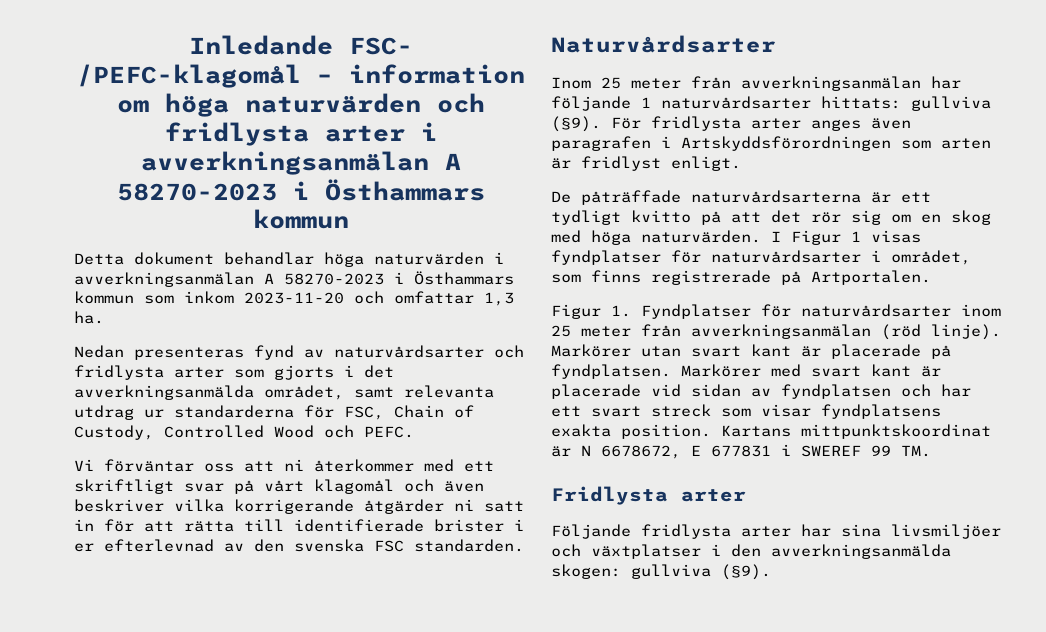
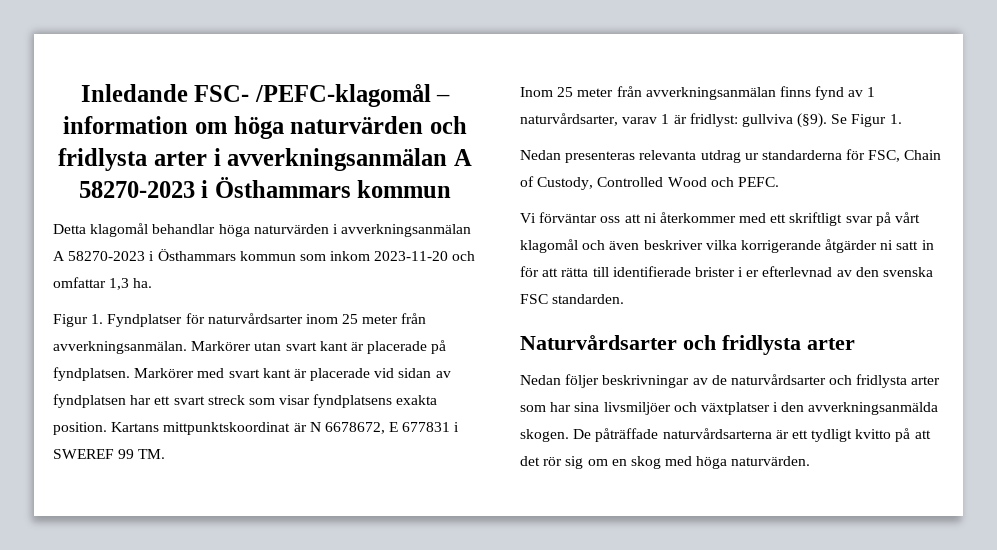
- Detta dokument behandlar höga naturvärden i avverkningsanmälan A 58270-2023 i Östhammars kommun som inkom 2023-11-20 och omfattar 1,3 ha.
+ Detta klagomål behandlar höga naturvärden i avverkningsanmälan A 58270-2023 i Östhammars kommun som inkom 2023-11-20 och omfattar 1,3 ha.
- Nedan presenteras fynd av naturvårdsarter och fridlysta arter som gjorts i det avverkningsanmälda området, samt relevanta utdrag ur standarderna för FSC, Chain of Custody, Controlled Wood och PEFC.
+ Figur 1. Fyndplatser för naturvårdsarter inom 25 meter från avverkningsanmälan. Markörer utan svart kant är placerade på fyndplatsen. Markörer med svart kant är placerade vid sidan av fyndplatsen har ett svart streck som visar fyndplatsens exakta position. Kartans mittpunktskoordinat är N 6678672, E 677831 i SWEREF 99 TM.
+ Inom 25 meter från avverkningsanmälan finns fynd av 1 naturvårdsarter, varav 1 är fridlyst: gullviva (§9). Se Figur 1.
+ Nedan presenteras relevanta utdrag ur standarderna för FSC, Chain of Custody, Controlled Wood och PEFC.
- Naturvårdsarter
- Inom 25 meter från avverkningsanmälan har följande 1 naturvårdsarter hittats: gullviva (§9). För fridlysta arter anges även paragrafen i Artskyddsförordningen som arten är fridlyst enligt.
- De påträffade naturvårdsarterna är ett tydligt kvitto på att det rör sig om en skog med höga naturvärden. I Figur 1 visas fyndplatser för naturvårdsarter i området, som finns registrerade på Artportalen.
- Figur 1. Fyndplatser för naturvårdsarter inom 25 meter från avverkningsanmälan (röd linje). Markörer utan svart kant är placerade på fyndplatsen. Markörer med svart kant är placerade vid sidan av fyndplatsen och har ett svart streck som visar fyndplatsens exakta position. Kartans mittpunktskoordinat är N 6678672, E 677831 i SWEREF 99 TM.
- Fridlysta arter
- Följande fridlysta arter har sina livsmiljöer och växtplatser i den avverkningsanmälda skogen: gullviva (§9).
+ Naturvårdsarter och fridlysta arter
+ Nedan följer beskrivningar av de naturvårdsarter och fridlysta arter som har sina livsmiljöer och växtplatser i den avverkningsanmälda skogen. De påträffade naturvårdsarterna är ett tydligt kvitto på att det rör sig om en skog med höga naturvärden.

